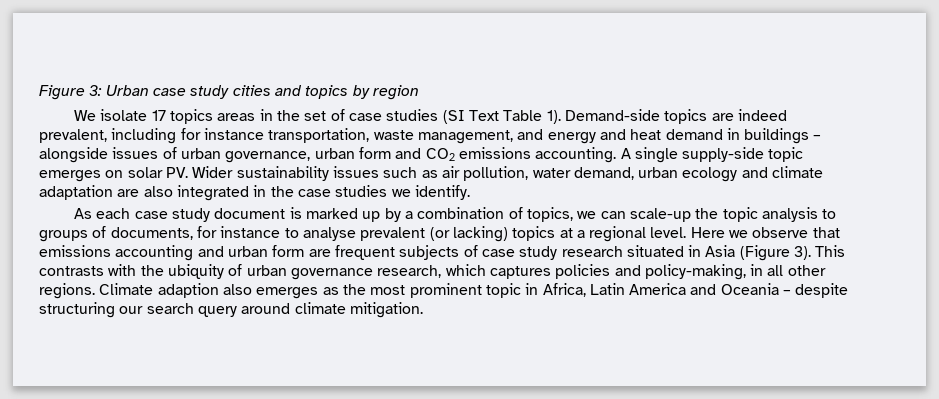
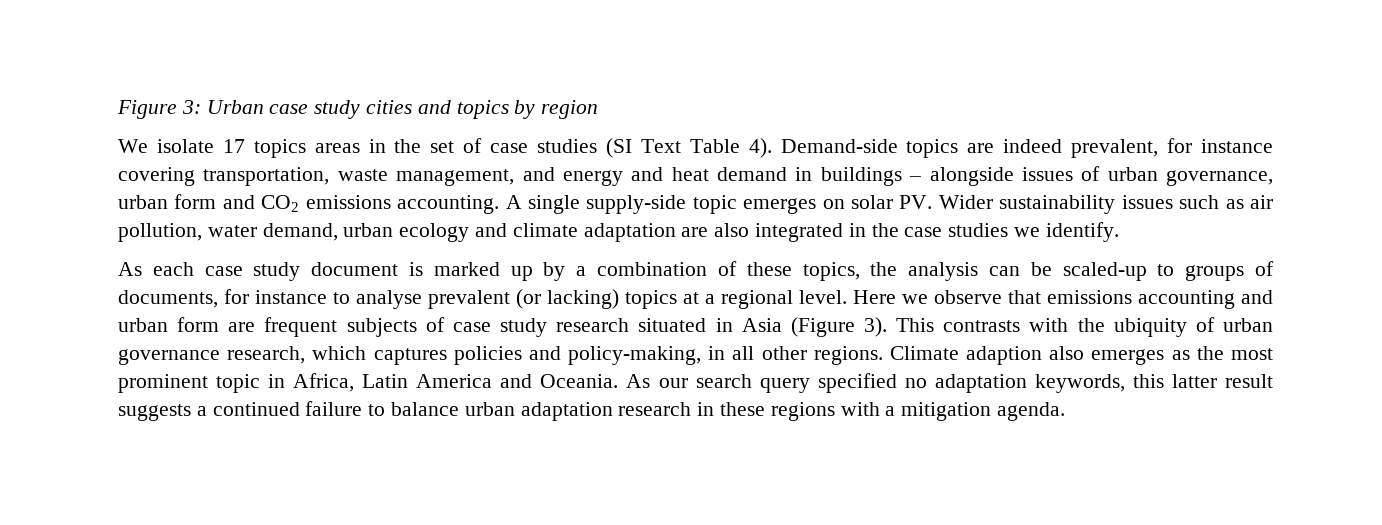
- We isolate 17 topics areas in the set of case studies (SI Text Table 1).
+ We isolate 17 topics areas in the set of case studies (SI Text Table 4).
- Demand-side topics are indeed prevalent, including for instance transportation, waste management, and energy and heat demand in buildings – alongside issues of urban governance, urban form and CO2 emissions accounting.
+ Demand-side topics are indeed prevalent, for instance covering transportation, waste management, and energy and heat demand in buildings – alongside issues of urban governance, urban form and CO2 emissions accounting.
- As each case study document is marked up by a combination of topics, we can scale-up the topic analysis to groups of documents, for instance to analyse prevalent (or lacking) topics at a regional level.
+ As each case study document is marked up by a combination of these topics, the analysis can be scaled-up to groups of documents, for instance to analyse prevalent (or lacking) topics at a regional level.
- Climate adaption also emerges as the most prominent topic in Africa, Latin America and Oceania – despite structuring our search query around climate mitigation.
+ Climate adaption also emerges as the most prominent topic in Africa, Latin America and Oceania. As our search query specified no adaptation keywords, this latter result suggests a continued failure to balance urban adaptation research in these regions with a mitigation agenda.

